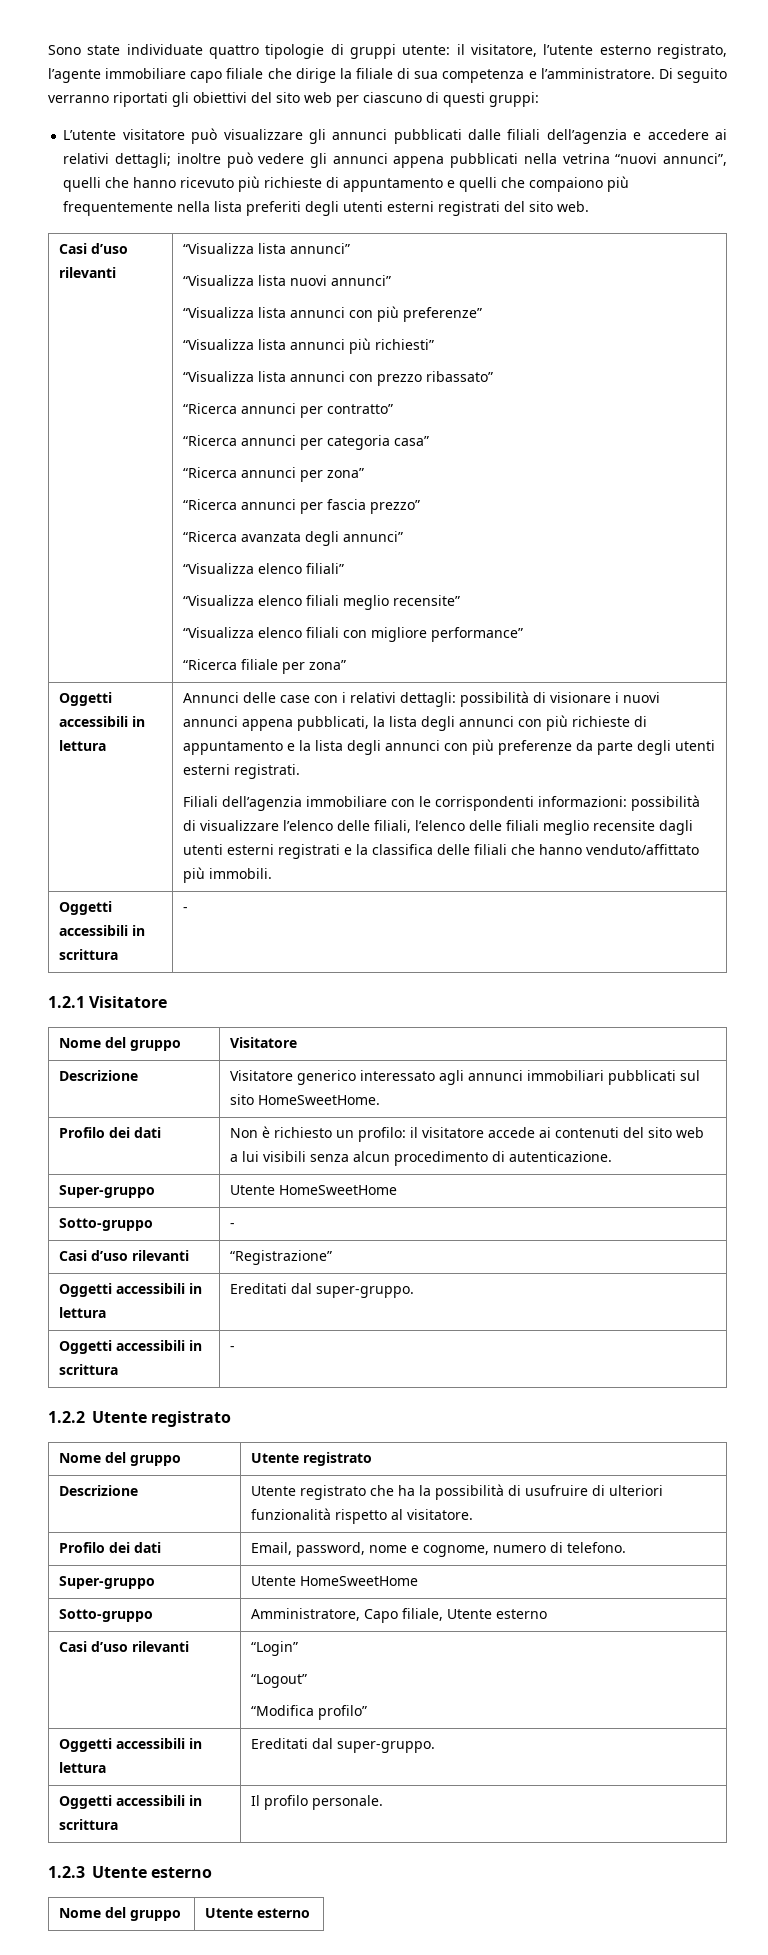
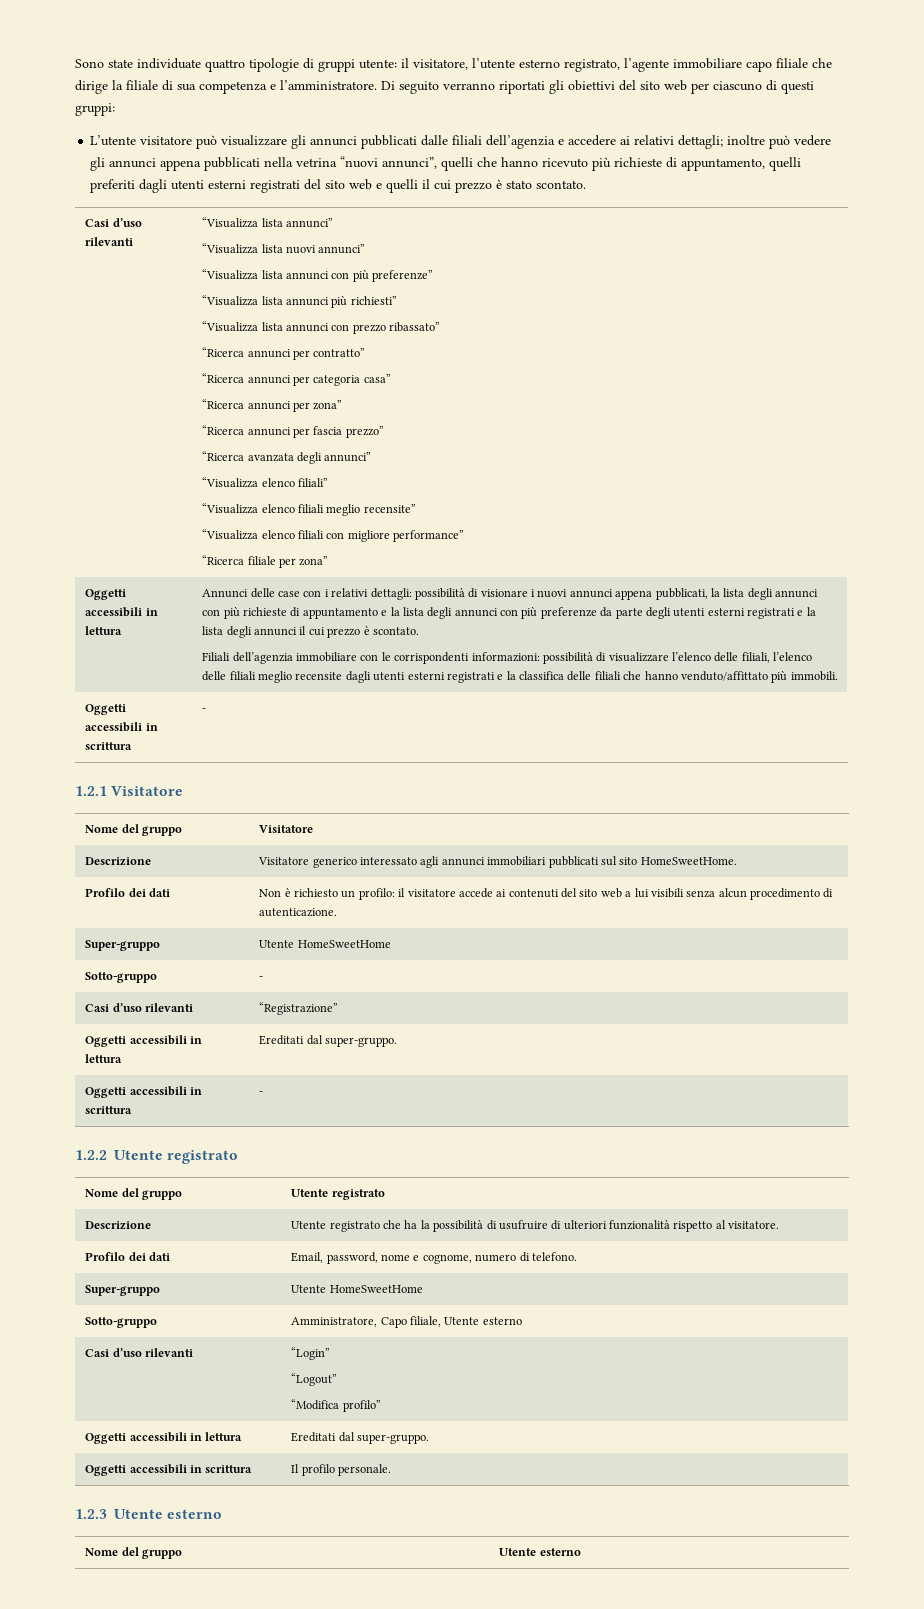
- L’utente visitatore può visualizzare gli annunci pubblicati dalle filiali dell’agenzia e accedere ai relativi dettagli; inoltre può vedere gli annunci appena pubblicati nella vetrina “nuovi annunci”, quelli che hanno ricevuto più richieste di appuntamento e quelli che compaiono più frequentemente nella lista preferiti degli utenti esterni registrati del sito web.
+ L’utente visitatore può visualizzare gli annunci pubblicati dalle filiali dell’agenzia e accedere ai relativi dettagli; inoltre può vedere gli annunci appena pubblicati nella vetrina “nuovi annunci”, quelli che hanno ricevuto più richieste di appuntamento, quelli preferiti dagli utenti esterni registrati del sito web e quelli il cui prezzo è stato scontato.
- Annunci delle case con i relativi dettagli: possibilità di visionare i nuovi annunci appena pubblicati, la lista degli annunci con più richieste di appuntamento e la lista degli annunci con più preferenze da parte degli utenti esterni registrati.
+ Annunci delle case con i relativi dettagli: possibilità di visionare i nuovi annunci appena pubblicati, la lista degli annunci con più richieste di appuntamento e la lista degli annunci con più preferenze da parte degli utenti esterni registrati e la lista degli annunci il cui prezzo è scontato.

